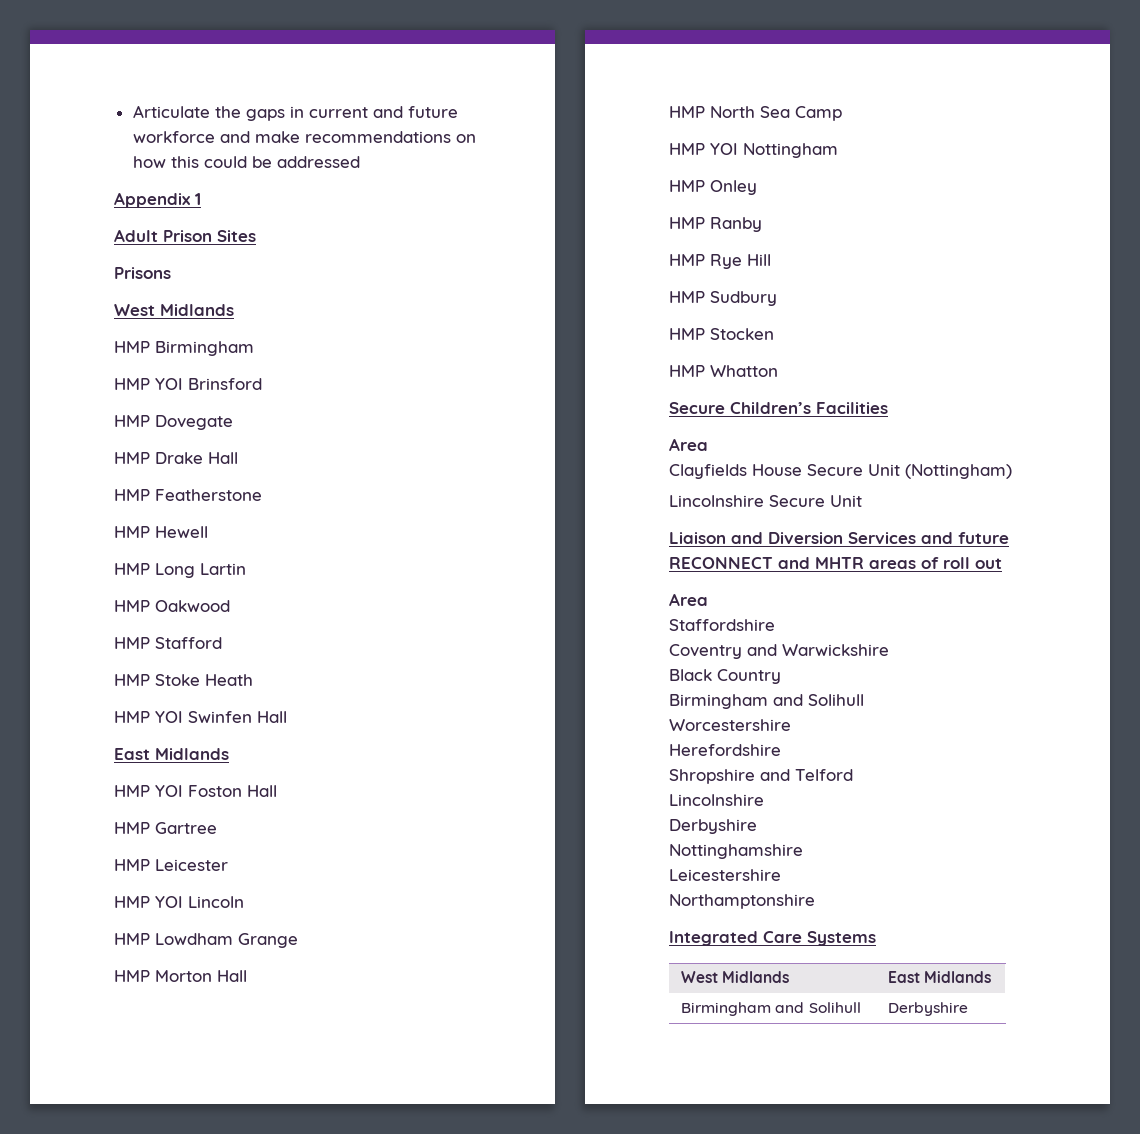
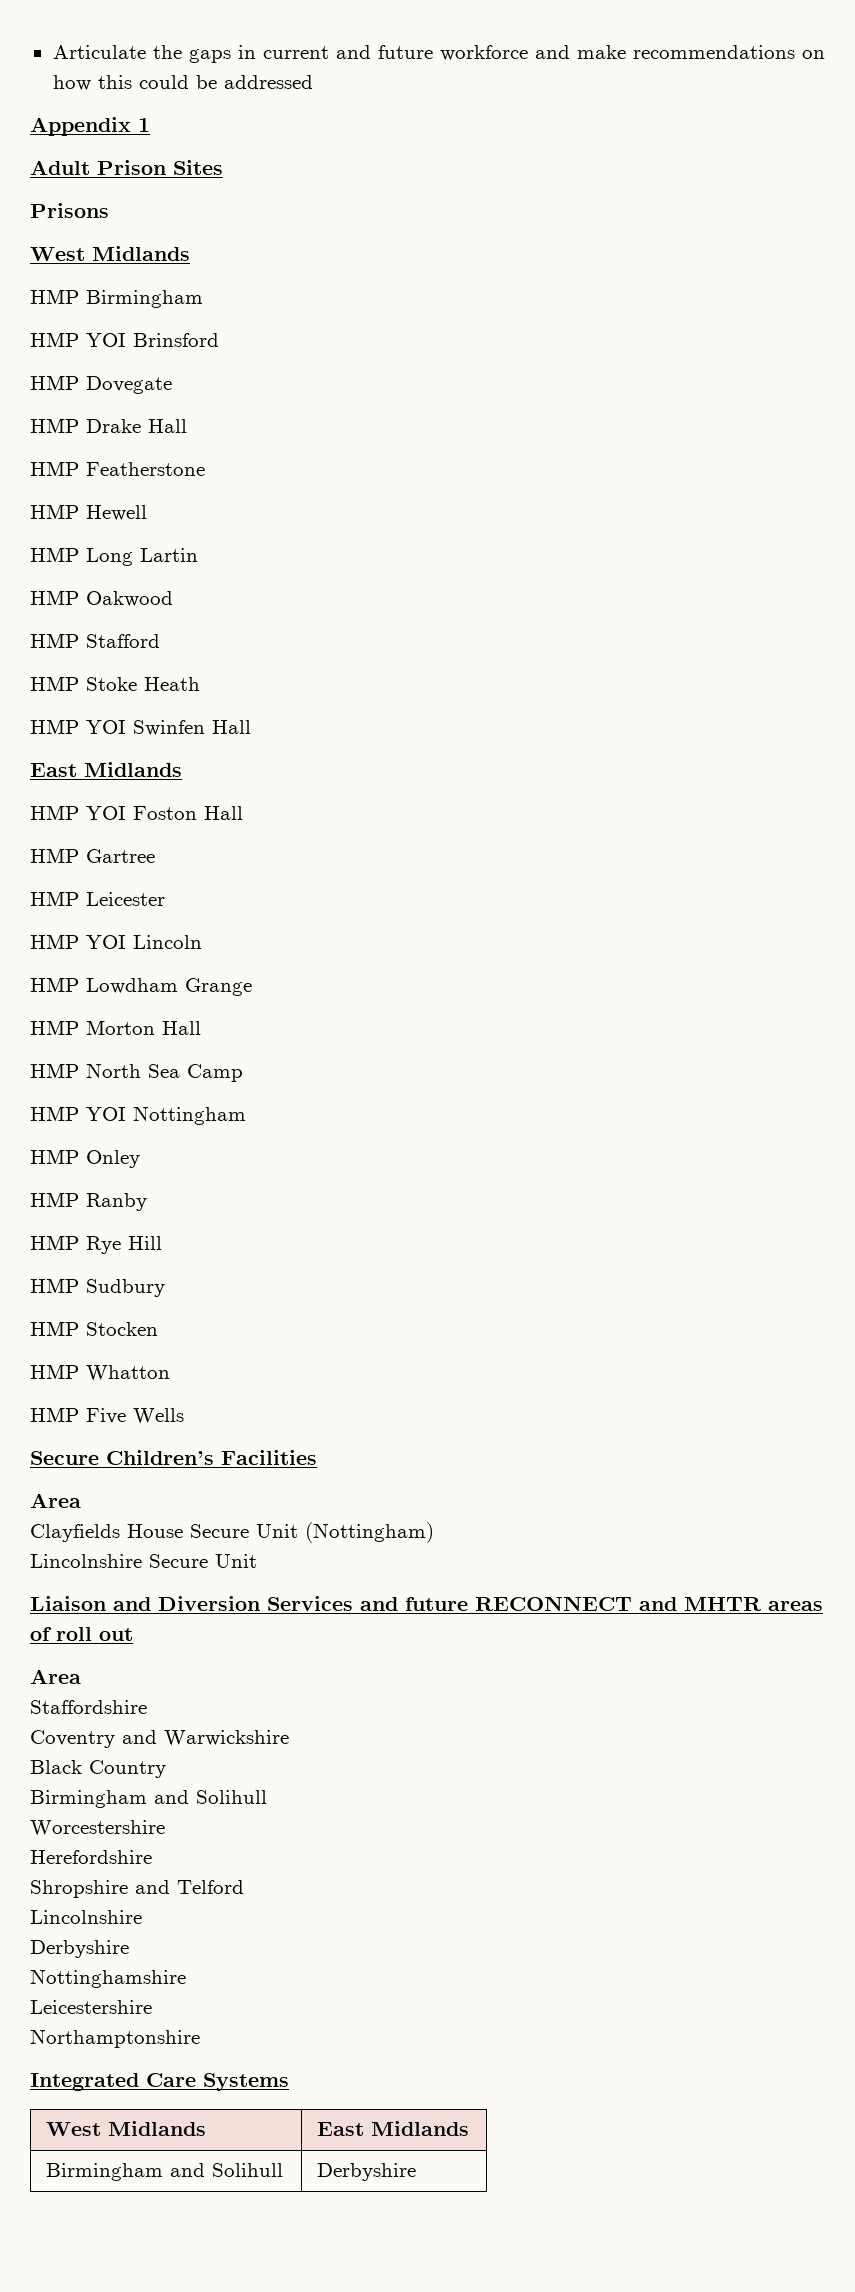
+ HMP Five Wells

